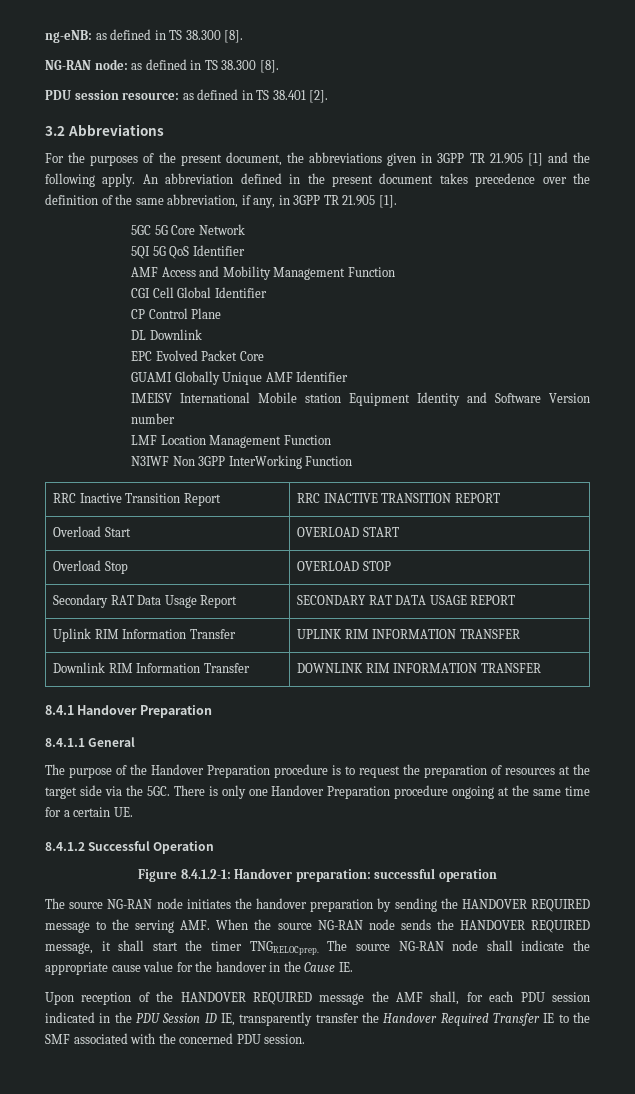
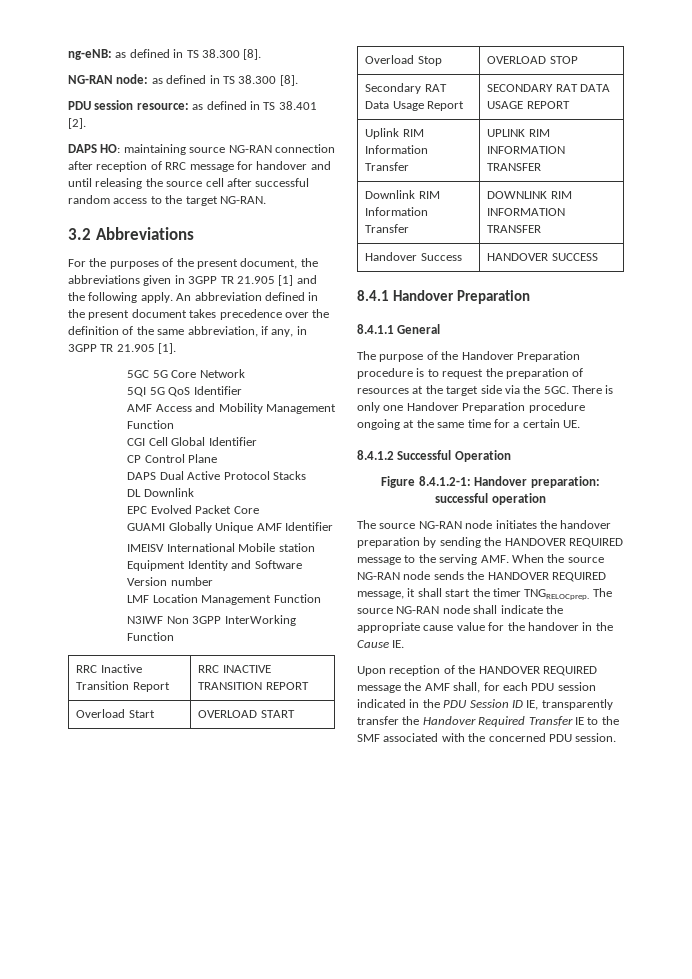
+ DAPS HO: maintaining source NG-RAN connection after reception of RRC message for handover and until releasing the source cell after successful random access to the target NG-RAN.
+ DAPS Dual Active Protocol Stacks
+ Handover Success | HANDOVER SUCCESS

